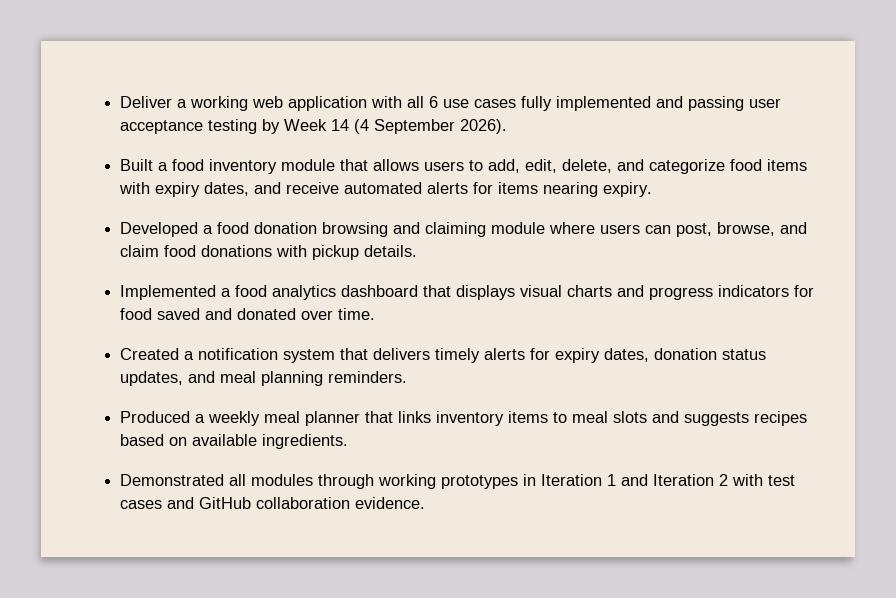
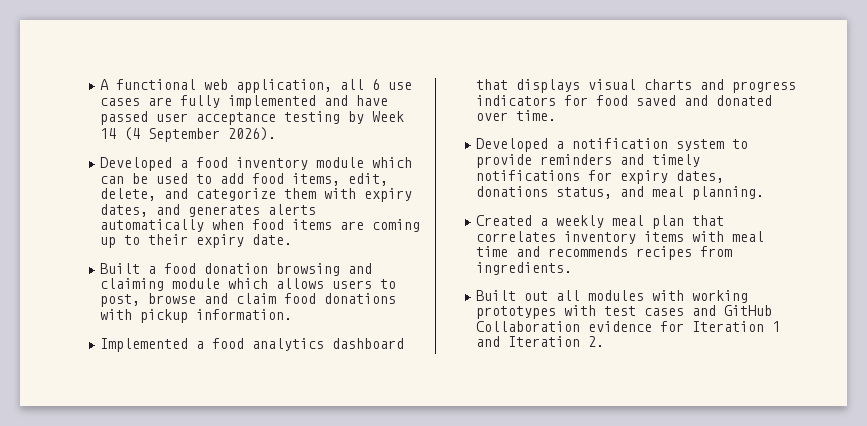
- Deliver a working web application with all 6 use cases fully implemented and passing user acceptance testing by Week 14 (4 September 2026).
+ A functional web application, all 6 use cases are fully implemented and have passed user acceptance testing by Week 14 (4 September 2026).
- Built a food inventory module that allows users to add, edit, delete, and categorize food items with expiry dates, and receive automated alerts for items nearing expiry.
- Developed a food donation browsing and claiming module where users can post, browse, and claim food donations with pickup details.
+ Developed a food inventory module which can be used to add food items, edit, delete, and categorize them with expiry dates, and generates alerts automatically when food items are coming up to their expiry date.
+ Built a food donation browsing and claiming module which allows users to post, browse and claim food donations with pickup information.
- Created a notification system that delivers timely alerts for expiry dates, donation status updates, and meal planning reminders.
- Produced a weekly meal planner that links inventory items to meal slots and suggests recipes based on available ingredients.
+ Developed a notification system to provide reminders and timely notifications for expiry dates, donations status, and meal planning.
+ Created a weekly meal plan that correlates inventory items with meal time and recommends recipes from ingredients.
- Demonstrated all modules through working prototypes in Iteration 1 and Iteration 2 with test cases and GitHub collaboration evidence.
+ Built out all modules with working prototypes with test cases and GitHub Collaboration evidence for Iteration 1 and Iteration 2.

